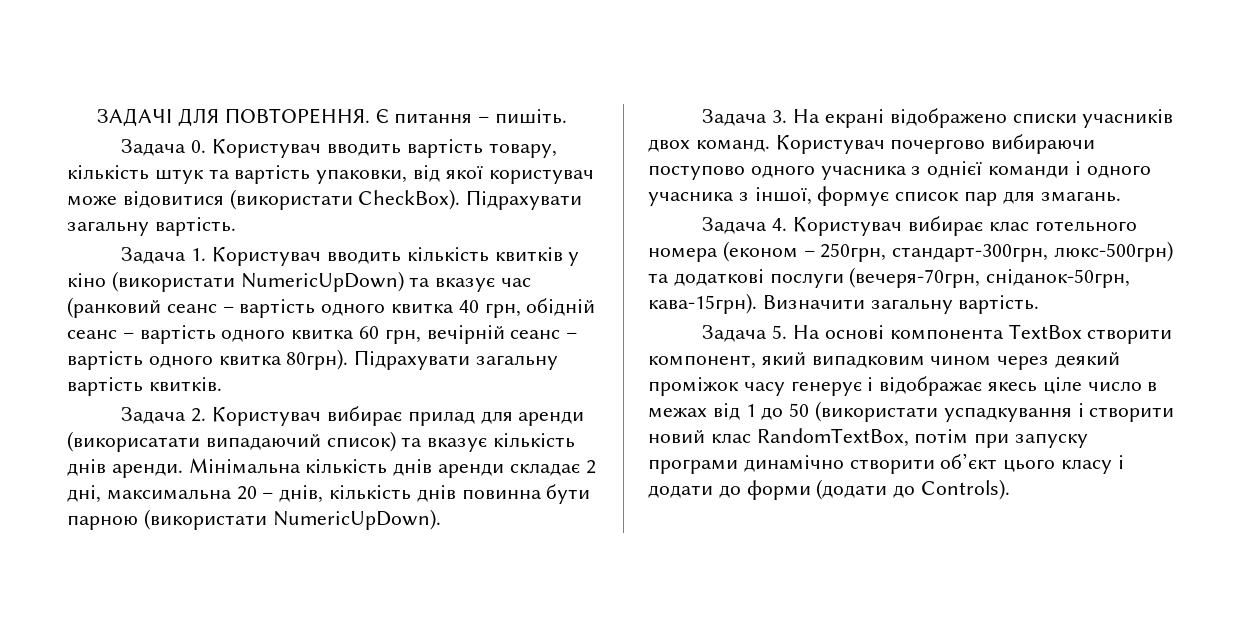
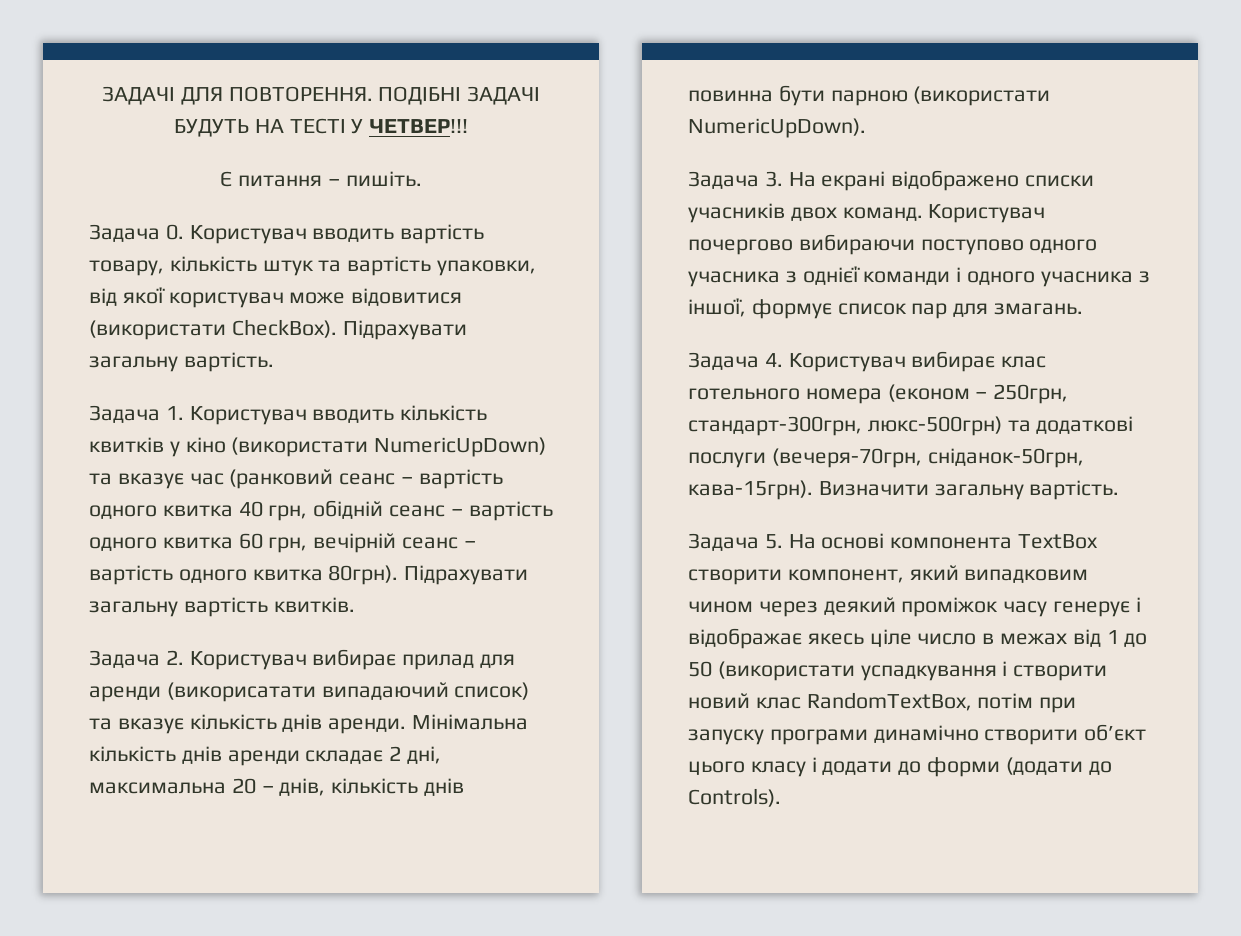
- ЗАДАЧІ ДЛЯ ПОВТОРЕННЯ. Є питання – пишіть.
+ ЗАДАЧІ ДЛЯ ПОВТОРЕННЯ. ПОДІБНІ ЗАДАЧІ БУДУТЬ НА ТЕСТІ У ЧЕТВЕР!!!
+ Є питання – пишіть.

